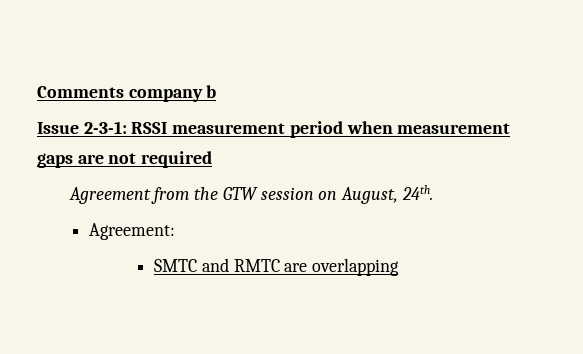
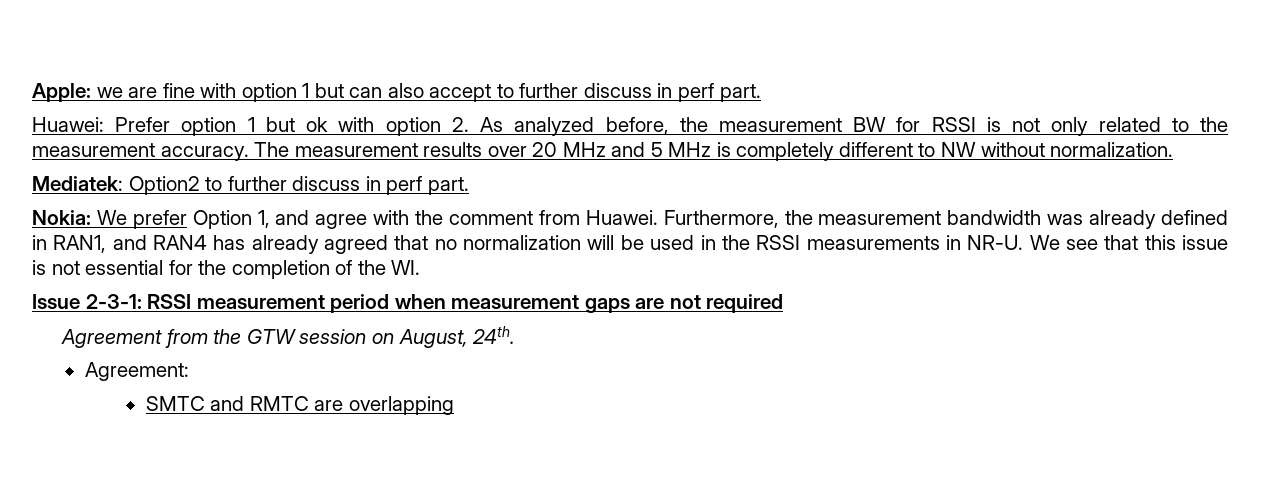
- Comments company b
+ Apple: we are fine with option 1 but can also accept to further discuss in perf part.
+ Huawei: Prefer option 1 but ok with option 2. As analyzed before, the measurement BW for RSSI is not only related to the measurement accuracy. The measurement results over 20 MHz and 5 MHz is completely different to NW without normalization.
+ Mediatek: Option2 to further discuss in perf part.
+ Nokia: We prefer Option 1, and agree with the comment from Huawei. Furthermore, the measurement bandwidth was already defined in RAN1, and RAN4 has already agreed that no normalization will be used in the RSSI measurements in NR-U. We see that this issue is not essential for the completion of the WI.

